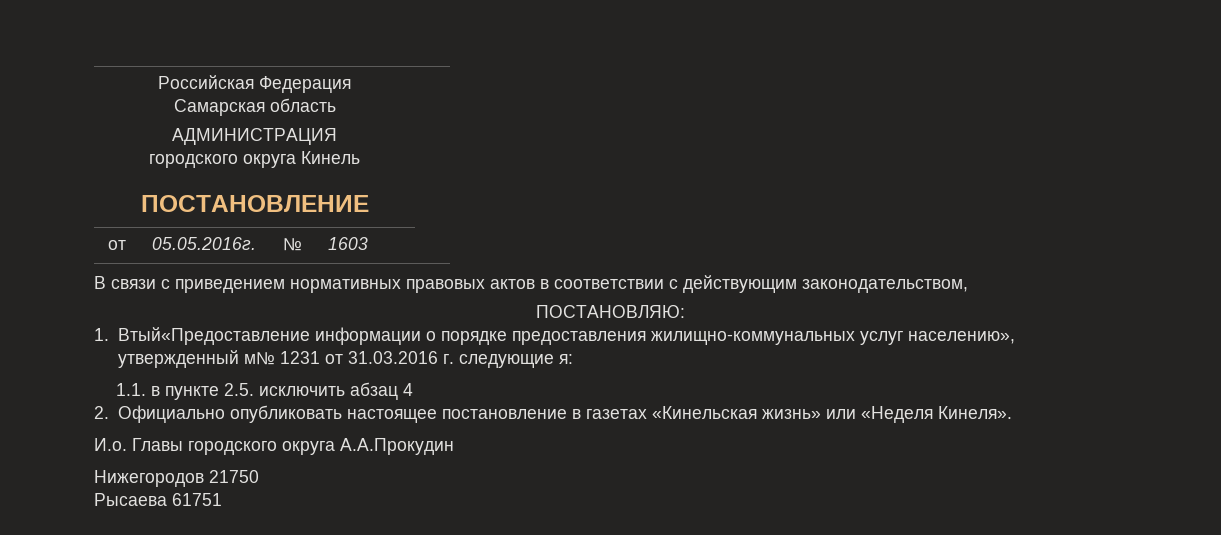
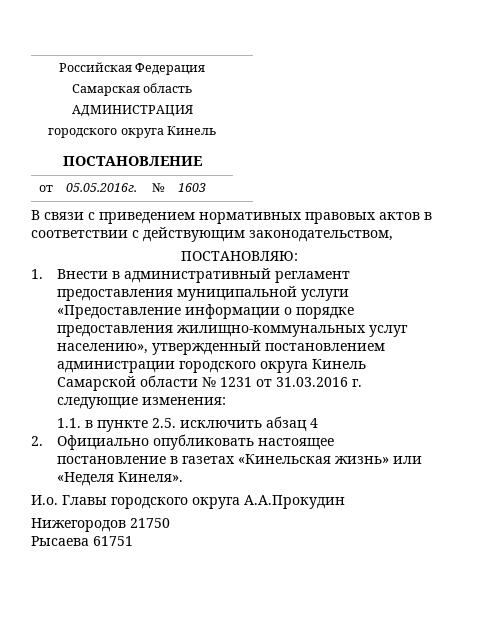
- 1. Втый«Предоставление информации о порядке предоставления жилищно-коммунальных услуг населению», утвержденный м№ 1231 от 31.03.2016 г. следующие я:
+ 1. Внести в административный регламент предоставления муниципальной услуги «Предоставление информации о порядке предоставления жилищно-коммунальных услуг населению», утвержденный постановлением администрации городского округа Кинель Самарской области № 1231 от 31.03.2016 г. следующие изменения:

